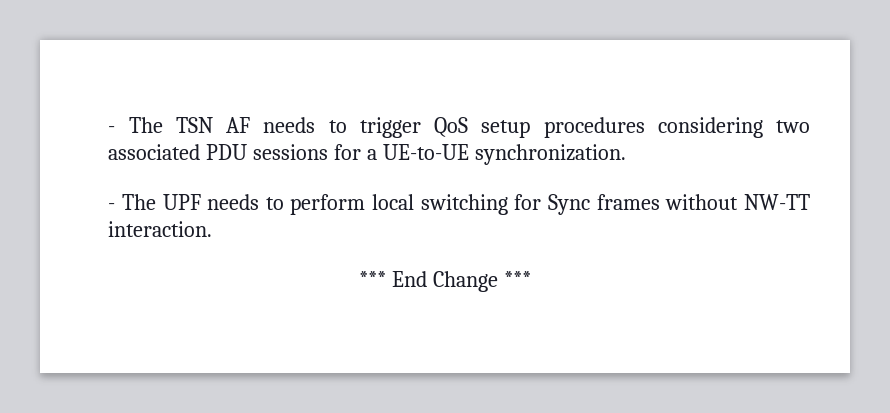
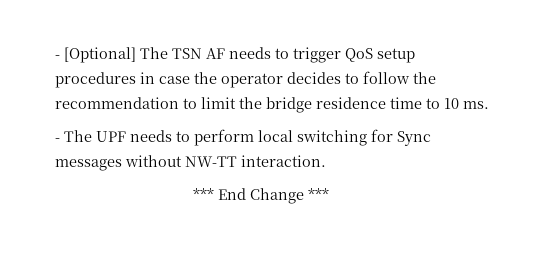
- - The TSN AF needs to trigger QoS setup procedures considering two associated PDU sessions for a UE-to-UE synchronization.
+ - [Optional] The TSN AF needs to trigger QoS setup procedures in case the operator decides to follow the recommendation to limit the bridge residence time to 10 ms.
- - The UPF needs to perform local switching for Sync frames without NW-TT interaction.
+ - The UPF needs to perform local switching for Sync messages without NW-TT interaction.

